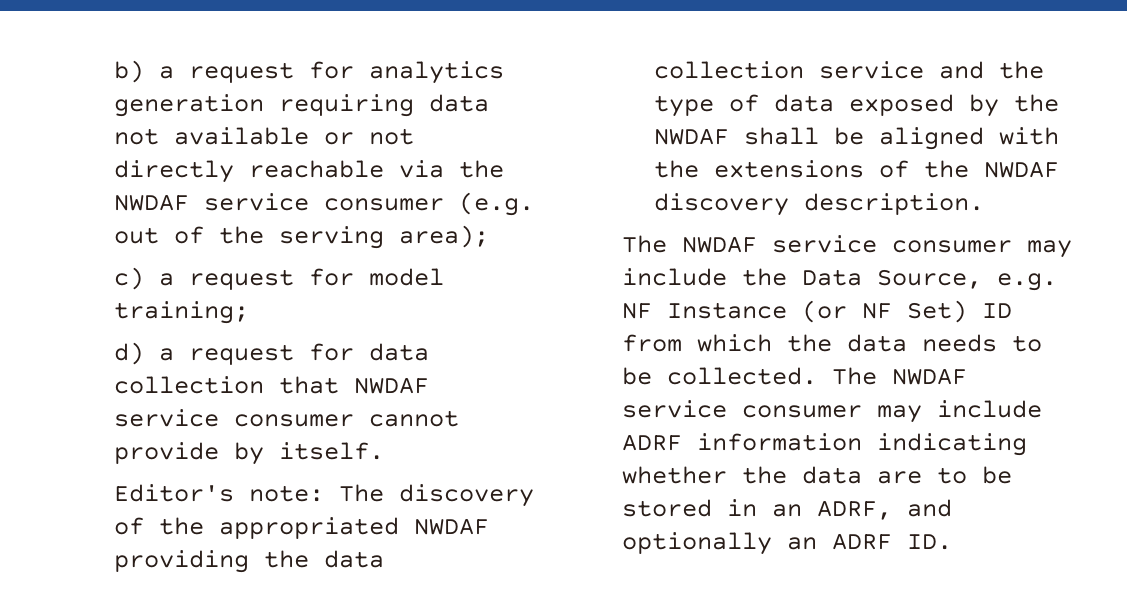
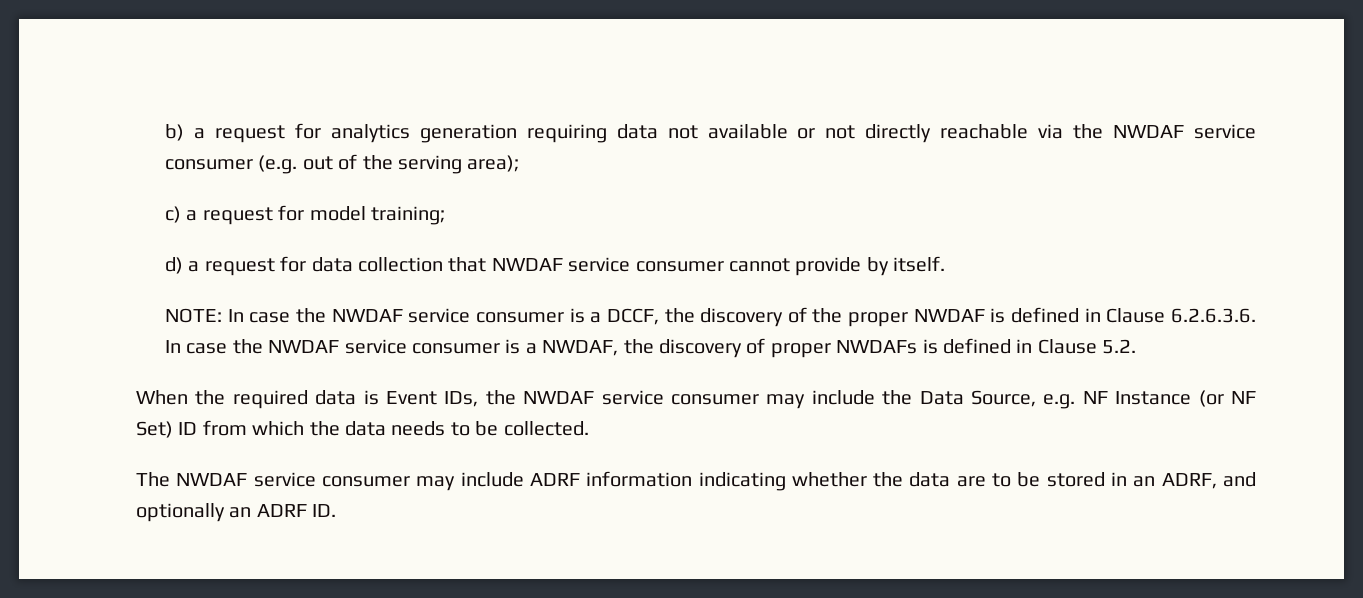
- Editor's note: The discovery of the appropriated NWDAF providing the data collection service and the type of data exposed by the NWDAF shall be aligned with the extensions of the NWDAF discovery description.
- The NWDAF service consumer may include the Data Source, e.g. NF Instance (or NF Set) ID from which the data needs to be collected. The NWDAF service consumer may include ADRF information indicating whether the data are to be stored in an ADRF, and optionally an ADRF ID.
+ NOTE: In case the NWDAF service consumer is a DCCF, the discovery of the proper NWDAF is defined in Clause 6.2.6.3.6. In case the NWDAF service consumer is a NWDAF, the discovery of proper NWDAFs is defined in Clause 5.2.
+ When the required data is Event IDs, the NWDAF service consumer may include the Data Source, e.g. NF Instance (or NF Set) ID from which the data needs to be collected.
+ The NWDAF service consumer may include ADRF information indicating whether the data are to be stored in an ADRF, and optionally an ADRF ID.

